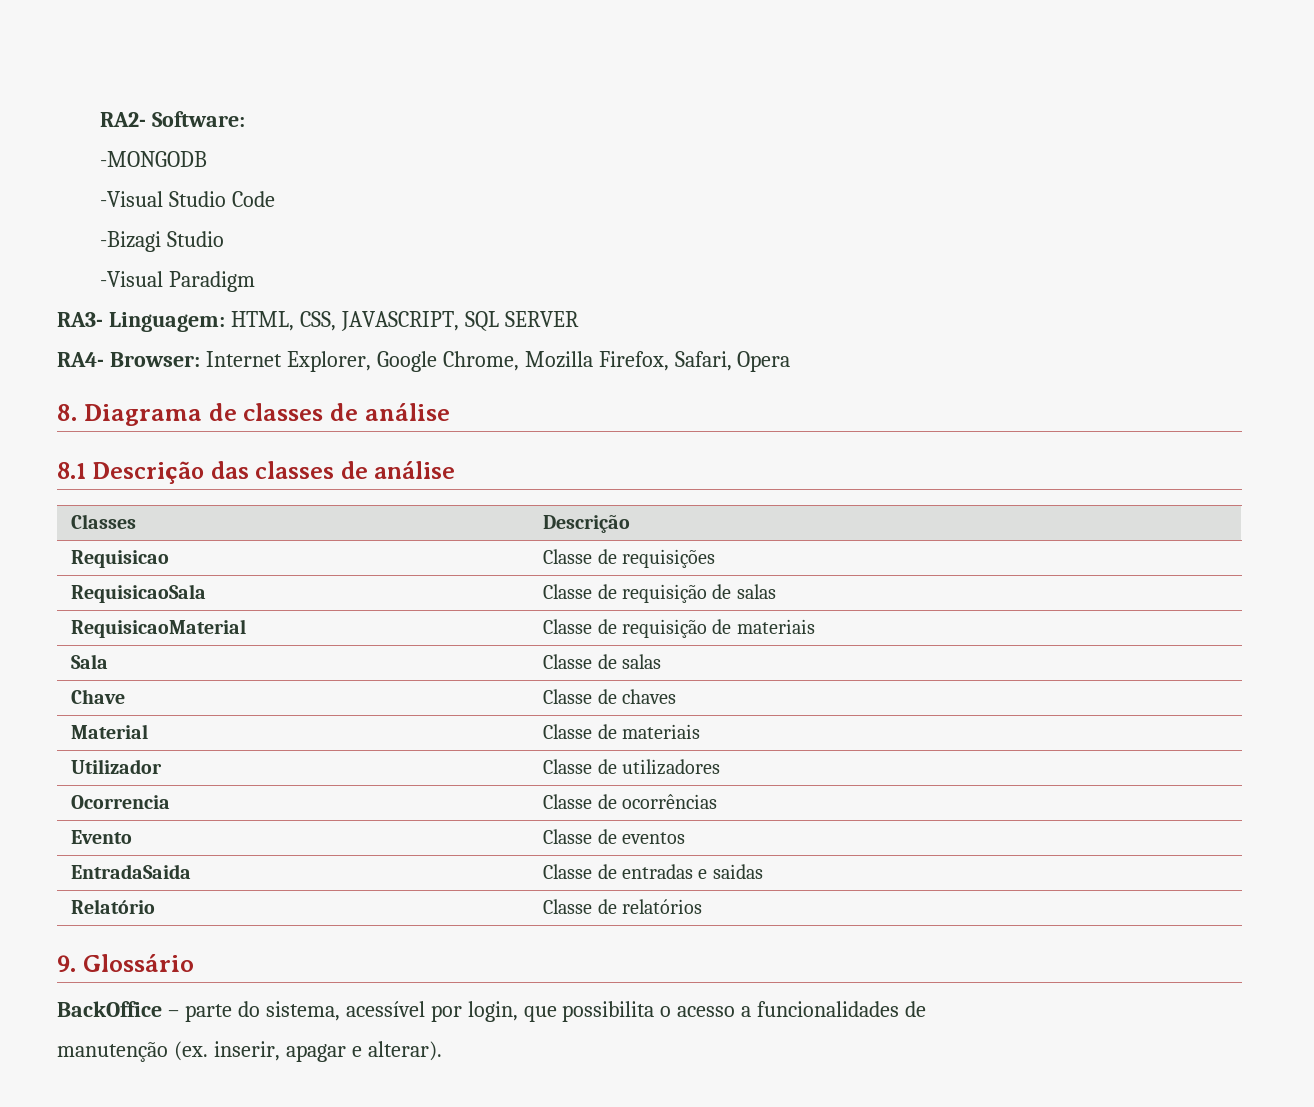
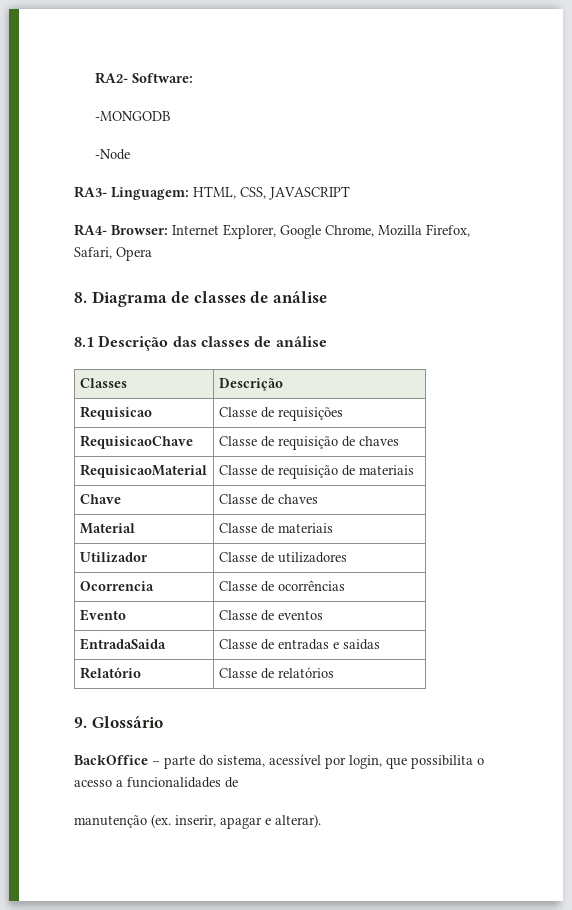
- -Visual Studio Code
- -Bizagi Studio
- -Visual Paradigm
+ -Node
- RA3- Linguagem: HTML, CSS, JAVASCRIPT, SQL SERVER
+ RA3- Linguagem: HTML, CSS, JAVASCRIPT
- RequisicaoSala | Classe de requisição de salas
+ RequisicaoChave | Classe de requisição de chaves
- Sala | Classe de salas

